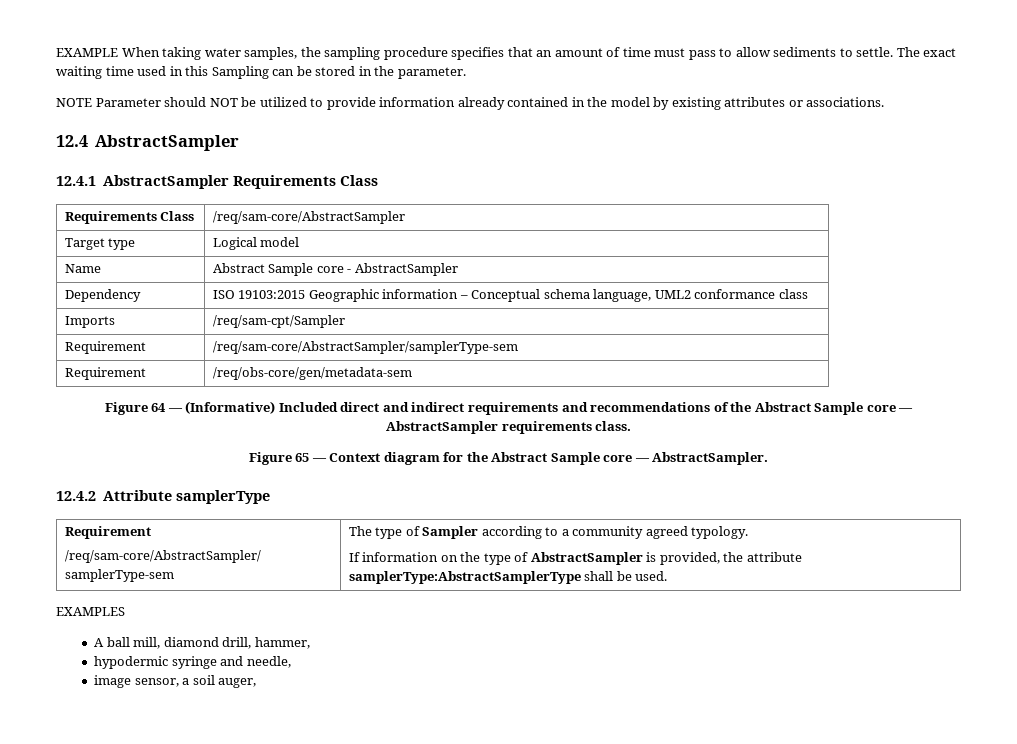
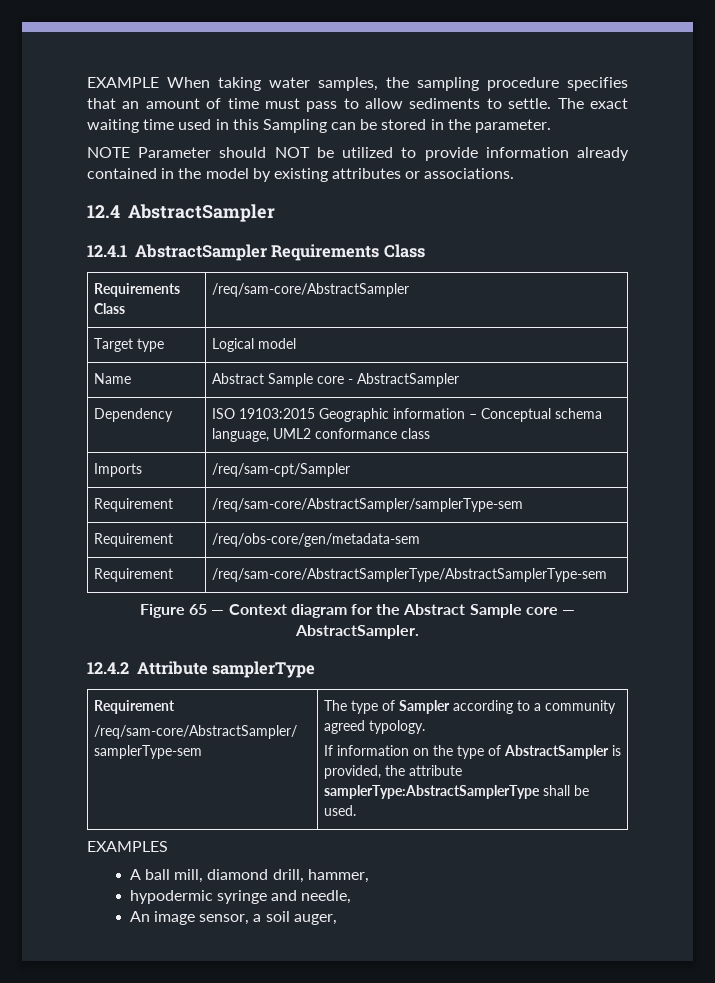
- Figure 64 — (Informative) Included direct and indirect requirements and recommendations of the Abstract Sample core — AbstractSampler requirements class.
+ Requirement | /req/sam-core/AbstractSamplerType/AbstractSamplerType-sem
- image sensor, a soil auger,
+ An image sensor, a soil auger,

